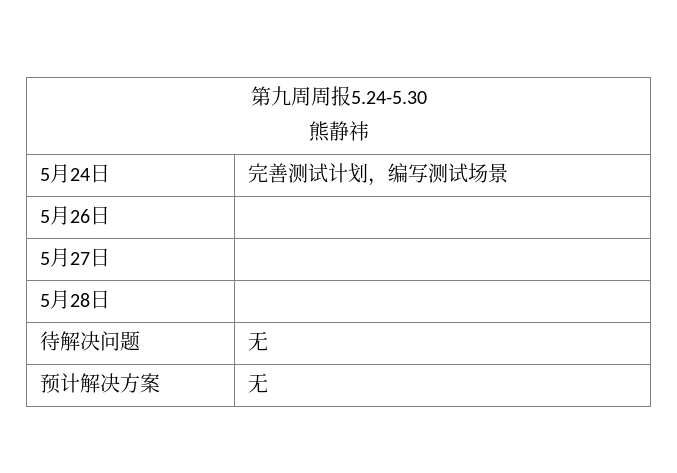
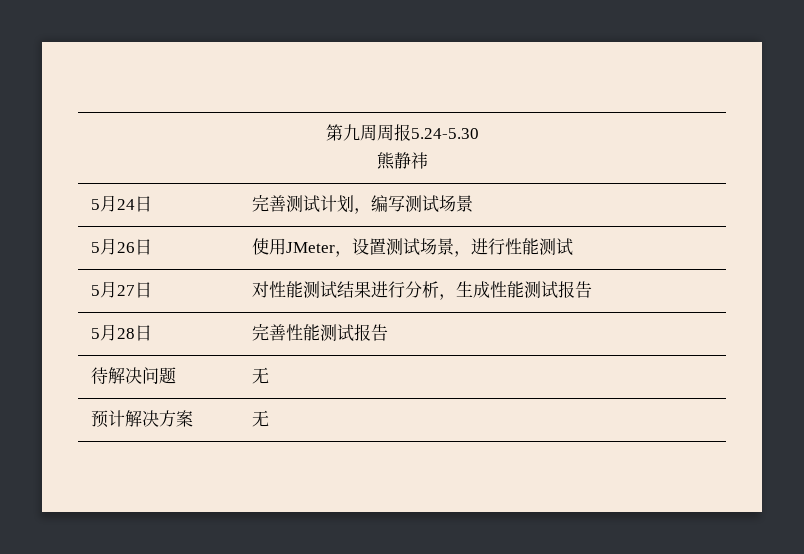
- 5月26日 |
- 5月27日 |
+ 5月26日 | 使用JMeter，设置测试场景，进行性能测试
+ 5月27日 | 对性能测试结果进行分析，生成性能测试报告
- 5月28日 |
+ 5月28日 | 完善性能测试报告

